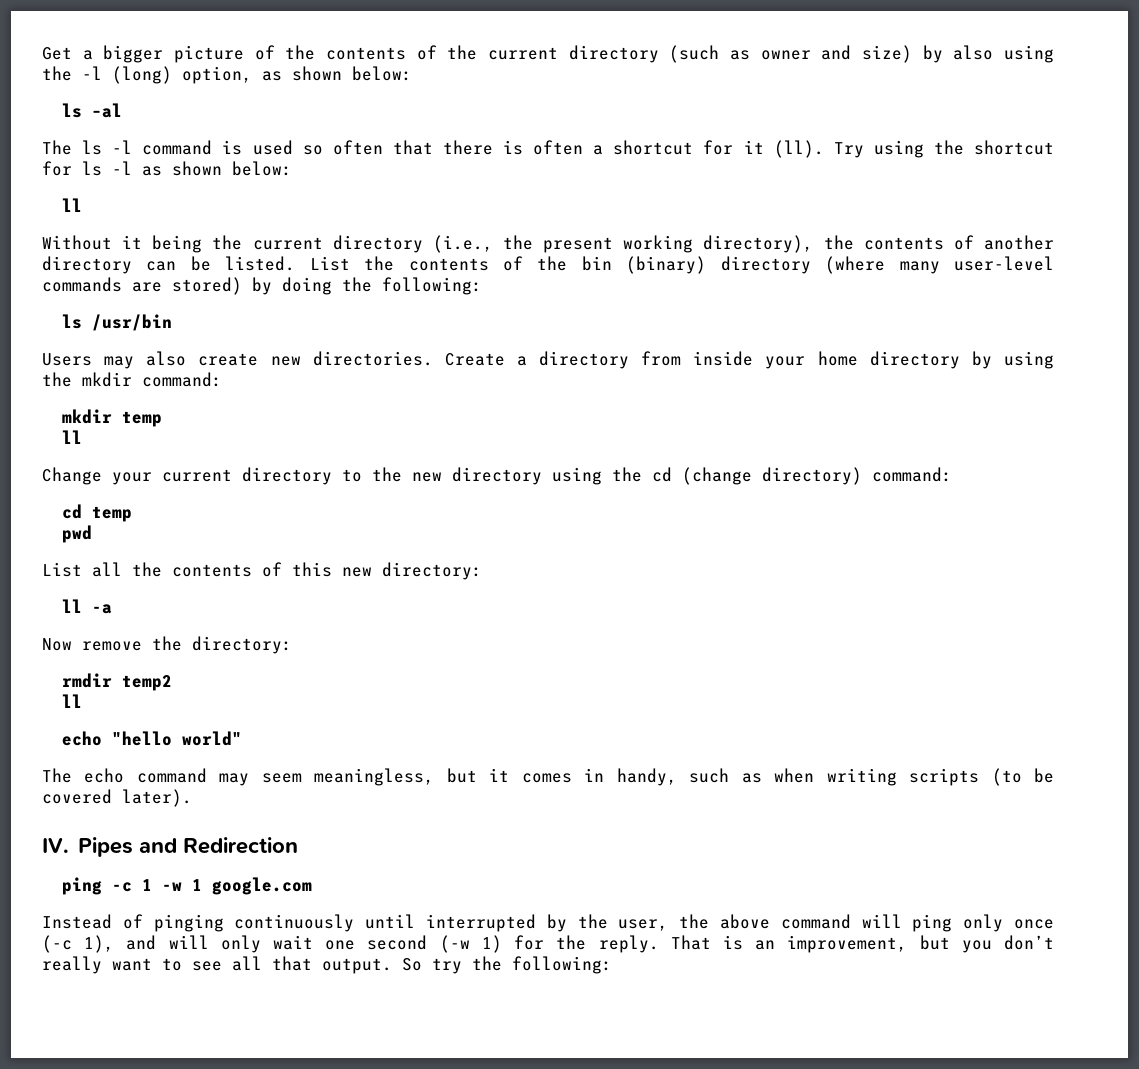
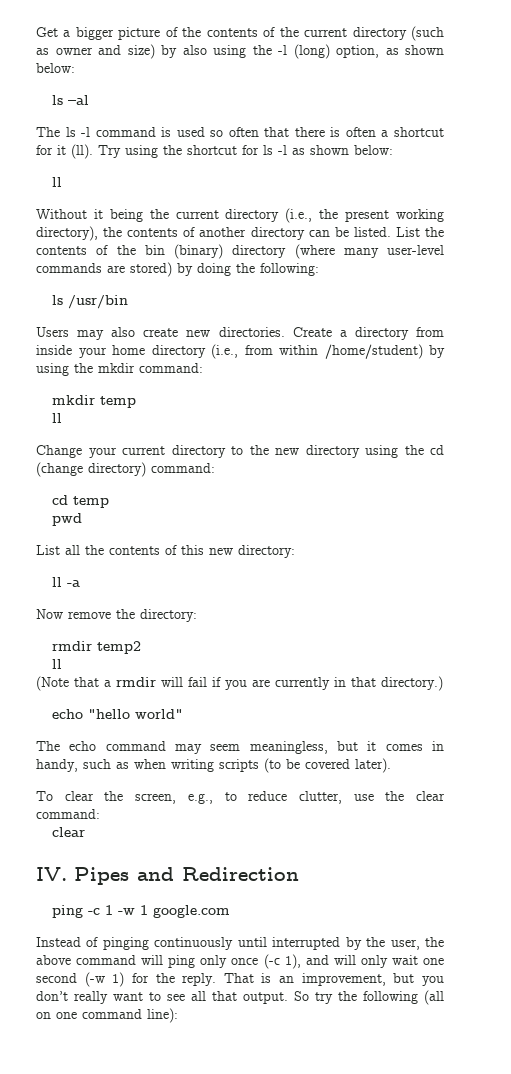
- Create a directory from inside your home directory by using the mkdir command:
+ Create a directory from inside your home directory (i.e., from within /home/student) by using the mkdir command:
+ (Note that a rmdir will fail if you are currently in that directory.)
+ To clear the screen, e.g., to reduce clutter, use the clear command:
+ clear
- So try the following:
+ So try the following (all on one command line):

